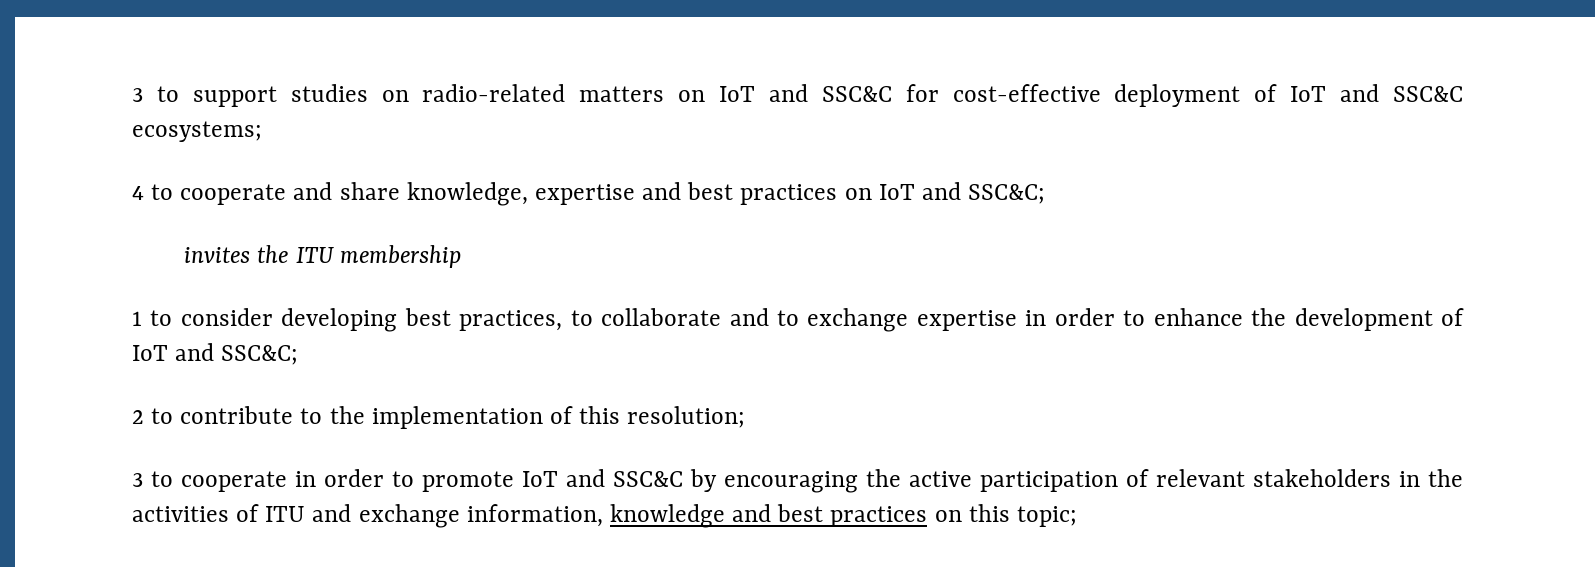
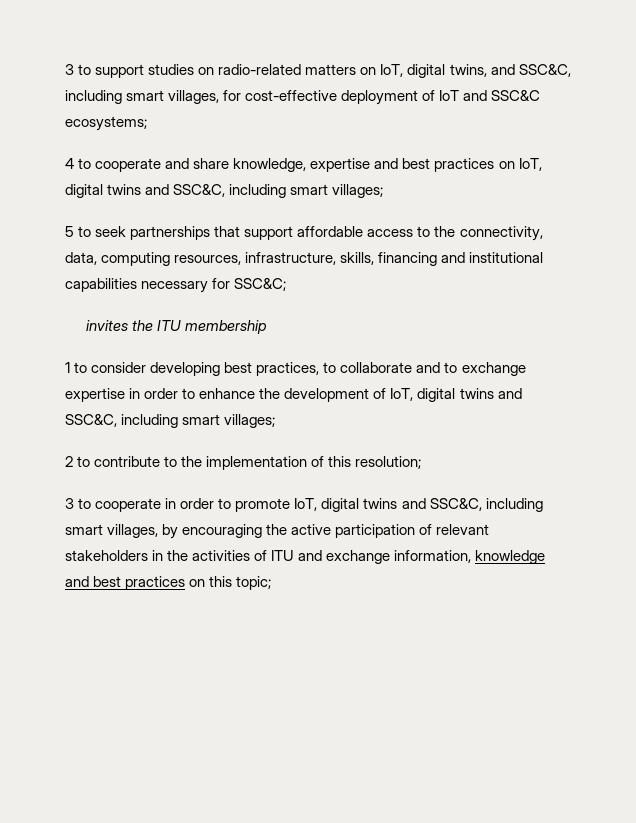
- 3 to support studies on radio-related matters on IoT and SSC&C for cost-effective deployment of IoT and SSC&C ecosystems;
+ 3 to support studies on radio-related matters on IoT, digital twins, and SSC&C, including smart villages, for cost-effective deployment of IoT and SSC&C ecosystems;
- 4 to cooperate and share knowledge, expertise and best practices on IoT and SSC&C;
+ 4 to cooperate and share knowledge, expertise and best practices on IoT, digital twins and SSC&C, including smart villages;
+ 5 to seek partnerships that support affordable access to the connectivity, data, computing resources, infrastructure, skills, financing and institutional capabilities necessary for SSC&C;
- 1 to consider developing best practices, to collaborate and to exchange expertise in order to enhance the development of IoT and SSC&C;
+ 1 to consider developing best practices, to collaborate and to exchange expertise in order to enhance the development of IoT, digital twins and SSC&C, including smart villages;
- 3 to cooperate in order to promote IoT and SSC&C by encouraging the active participation of relevant stakeholders in the activities of ITU and exchange information, knowledge and best practices on this topic;
+ 3 to cooperate in order to promote IoT, digital twins and SSC&C, including smart villages, by encouraging the active participation of relevant stakeholders in the activities of ITU and exchange information, knowledge and best practices on this topic;

